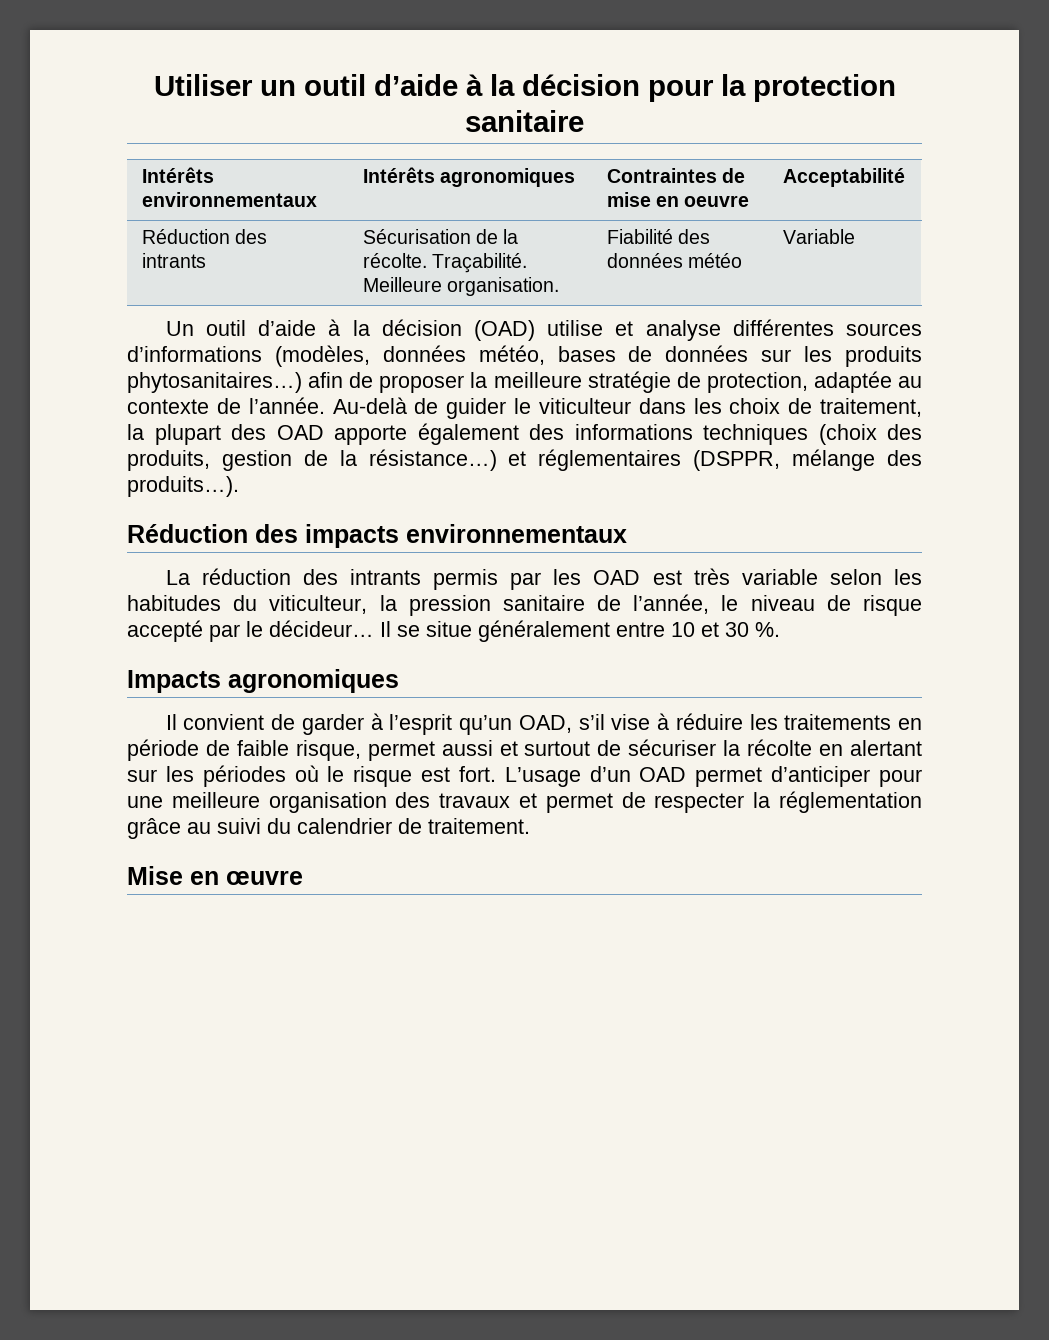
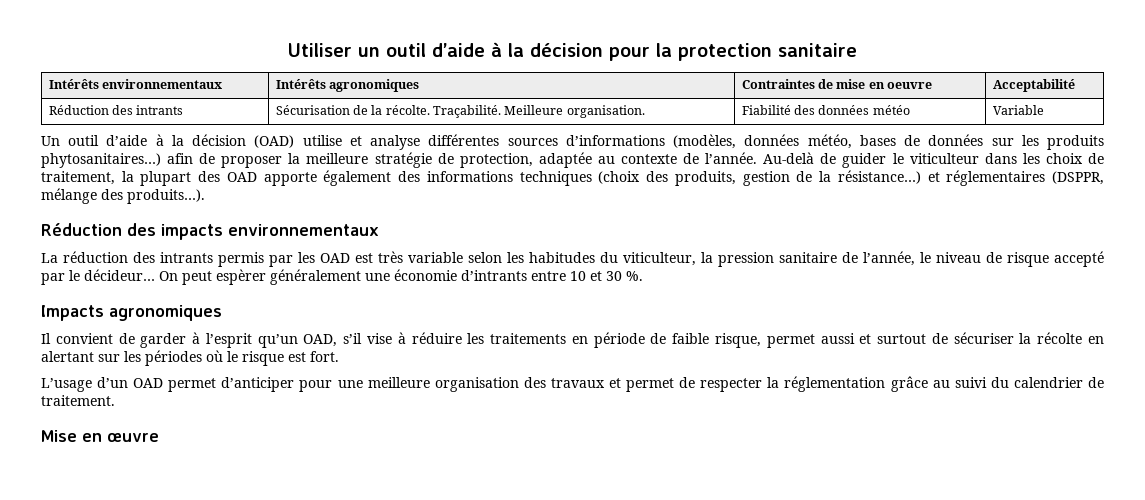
- Il se situe généralement entre 10 et 30 %.
+ On peut espèrer généralement une économie d’intrants entre 10 et 30 %.
- Il convient de garder à l’esprit qu’un OAD, s’il vise à réduire les traitements en période de faible risque, permet aussi et surtout de sécuriser la récolte en alertant sur les périodes où le risque est fort. L’usage d’un OAD permet d’anticiper pour une meilleure organisation des travaux et permet de respecter la réglementation grâce au suivi du calendrier de traitement.
+ Il convient de garder à l’esprit qu’un OAD, s’il vise à réduire les traitements en période de faible risque, permet aussi et surtout de sécuriser la récolte en alertant sur les périodes où le risque est fort.
+ L’usage d’un OAD permet d’anticiper pour une meilleure organisation des travaux et permet de respecter la réglementation grâce au suivi du calendrier de traitement.

